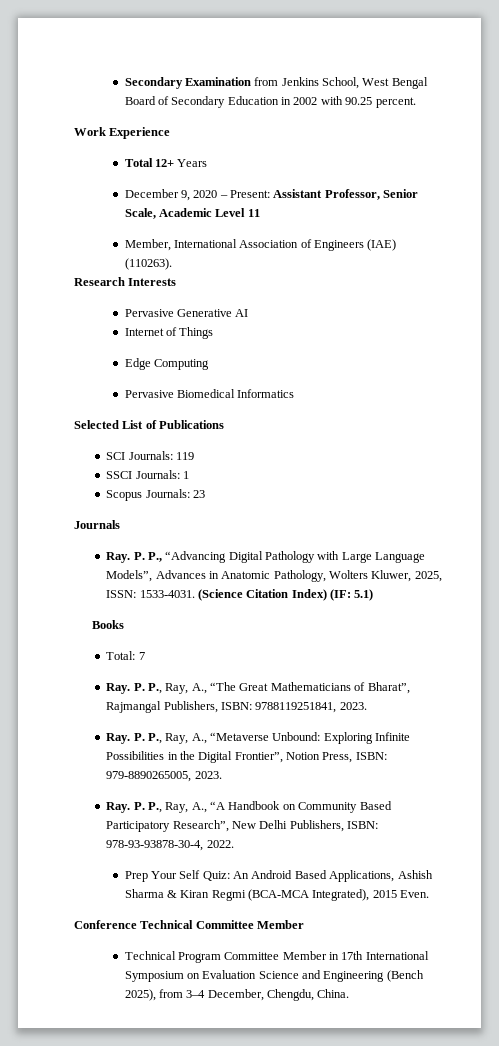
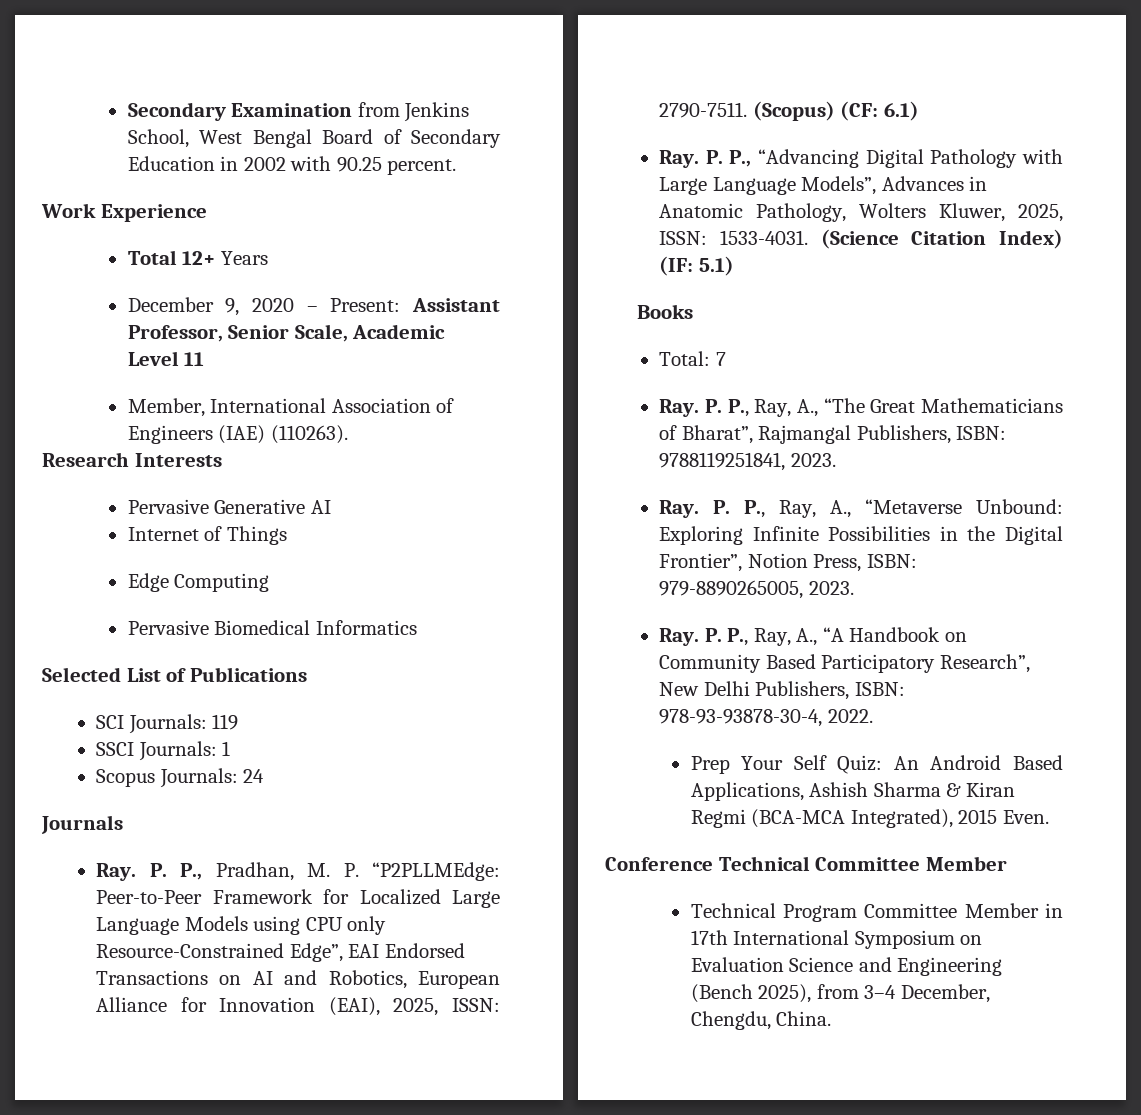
- Scopus Journals: 23
+ Scopus Journals: 24
+ Ray. P. P., Pradhan, M. P. “P2PLLMEdge: Peer-to-Peer Framework for Localized Large Language Models using CPU only Resource-Constrained Edge”, EAI Endorsed Transactions on AI and Robotics, European Alliance for Innovation (EAI), 2025, ISSN: 2790-7511. (Scopus) (CF: 6.1)

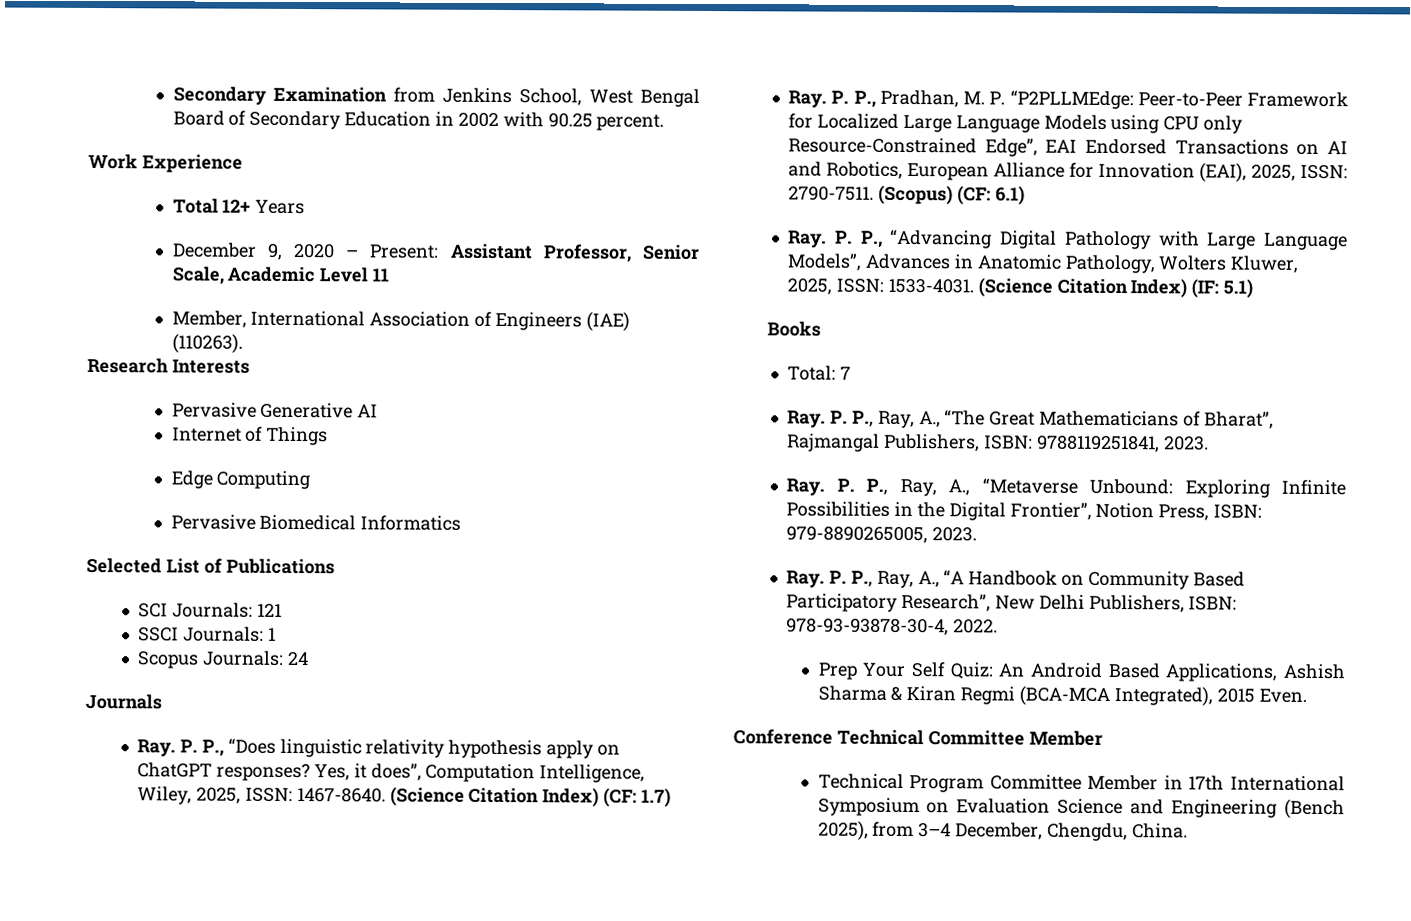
- SCI Journals: 119
+ SCI Journals: 121
+ Ray. P. P., “Does linguistic relativity hypothesis apply on ChatGPT responses? Yes, it does”, Computation Intelligence, Wiley, 2025, ISSN: 1467-8640. (Science Citation Index) (CF: 1.7)

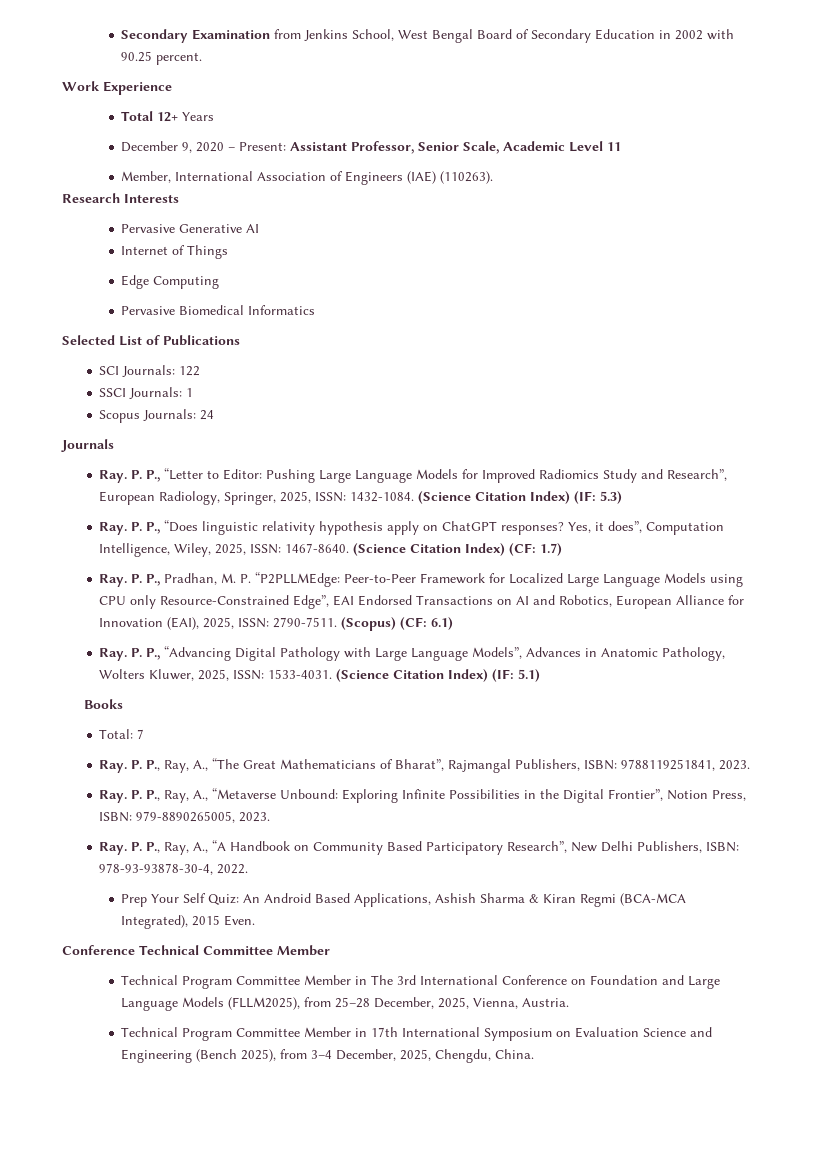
- SCI Journals: 121
+ SCI Journals: 122
+ Ray. P. P., “Letter to Editor: Pushing Large Language Models for Improved Radiomics Study and Research”, European Radiology, Springer, 2025, ISSN: 1432-1084. (Science Citation Index) (IF: 5.3)
+ Technical Program Committee Member in The 3rd International Conference on Foundation and Large Language Models (FLLM2025), from 25–28 December, 2025, Vienna, Austria.
- Technical Program Committee Member in 17th International Symposium on Evaluation Science and Engineering (Bench 2025), from 3–4 December, Chengdu, China.
+ Technical Program Committee Member in 17th International Symposium on Evaluation Science and Engineering (Bench 2025), from 3–4 December, 2025, Chengdu, China.

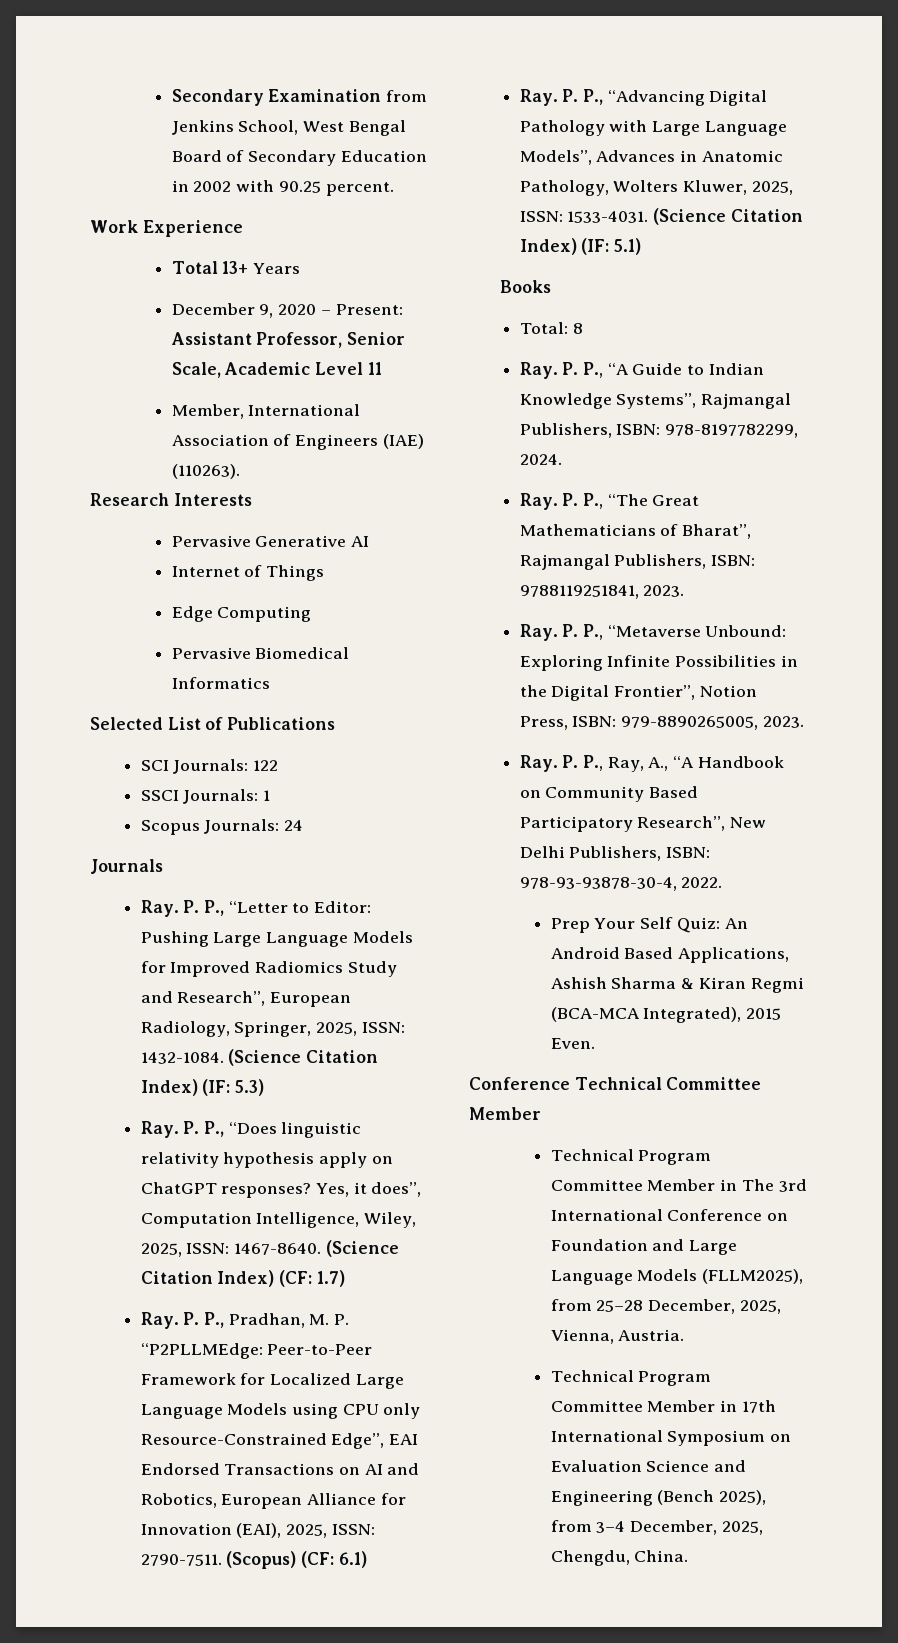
- Total 12+ Years
+ Total 13+ Years
- Total: 7
- Ray. P. P., Ray, A., “The Great Mathematicians of Bharat”, Rajmangal Publishers, ISBN: 9788119251841, 2023.
+ Total: 8
+ Ray. P. P., “A Guide to Indian Knowledge Systems”, Rajmangal Publishers, ISBN: 978-8197782299, 2024.
+ Ray. P. P., “The Great Mathematicians of Bharat”, Rajmangal Publishers, ISBN: 9788119251841, 2023.
- Ray. P. P., Ray, A., “Metaverse Unbound: Exploring Infinite Possibilities in the Digital Frontier”, Notion Press, ISBN: 979-8890265005, 2023.
+ Ray. P. P., “Metaverse Unbound: Exploring Infinite Possibilities in the Digital Frontier”, Notion Press, ISBN: 979-8890265005, 2023.

